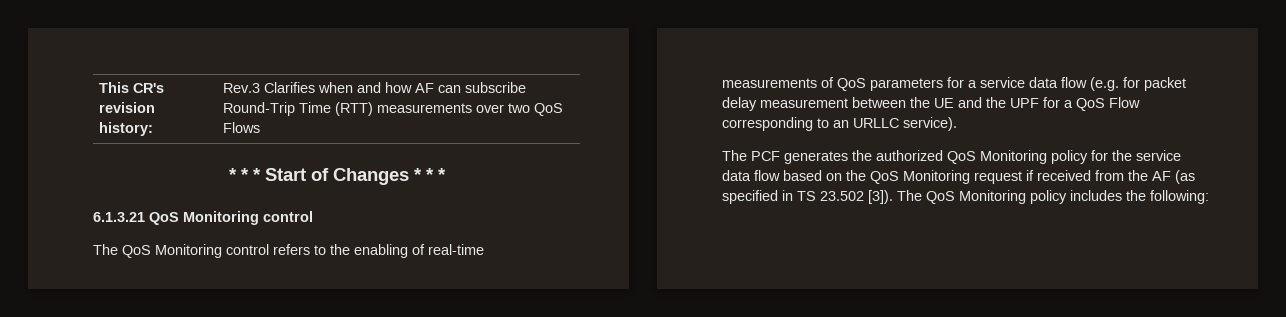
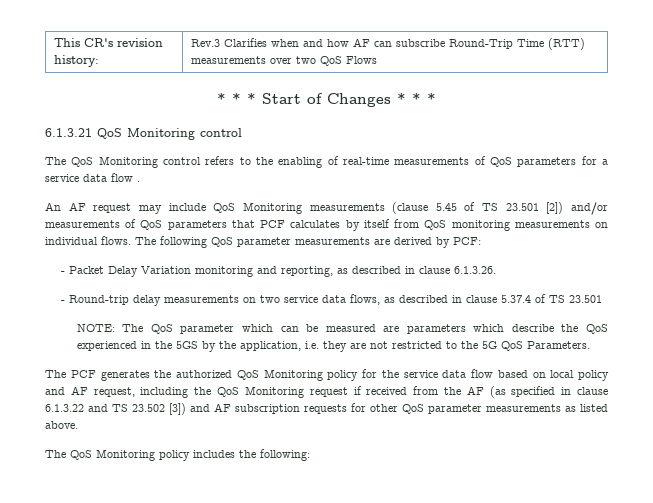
- The QoS Monitoring control refers to the enabling of real-time measurements of QoS parameters for a service data flow (e.g. for packet delay measurement between the UE and the UPF for a QoS Flow corresponding to an URLLC service).
+ The QoS Monitoring control refers to the enabling of real-time measurements of QoS parameters for a service data flow .
+ An AF request may include QoS Monitoring measurements (clause 5.45 of TS 23.501 [2]) and/or measurements of QoS parameters that PCF calculates by itself from QoS monitoring measurements on individual flows. The following QoS parameter measurements are derived by PCF:
+ - Packet Delay Variation monitoring and reporting, as described in clause 6.1.3.26.
+ - Round-trip delay measurements on two service data flows, as described in clause 5.37.4 of TS 23.501
+ NOTE: The QoS parameter which can be measured are parameters which describe the QoS experienced in the 5GS by the application, i.e. they are not restricted to the 5G QoS Parameters.
- The PCF generates the authorized QoS Monitoring policy for the service data flow based on the QoS Monitoring request if received from the AF (as specified in TS 23.502 [3]). The QoS Monitoring policy includes the following:
+ The PCF generates the authorized QoS Monitoring policy for the service data flow based on local policy and AF request, including the QoS Monitoring request if received from the AF (as specified in clause 6.1.3.22 and TS 23.502 [3]) and AF subscription requests for other QoS parameter measurements as listed above.
+ The QoS Monitoring policy includes the following:

